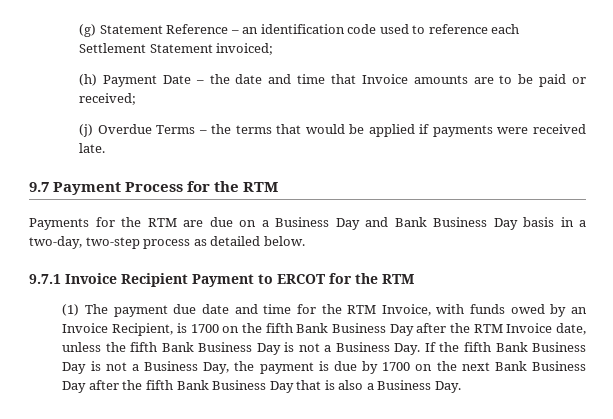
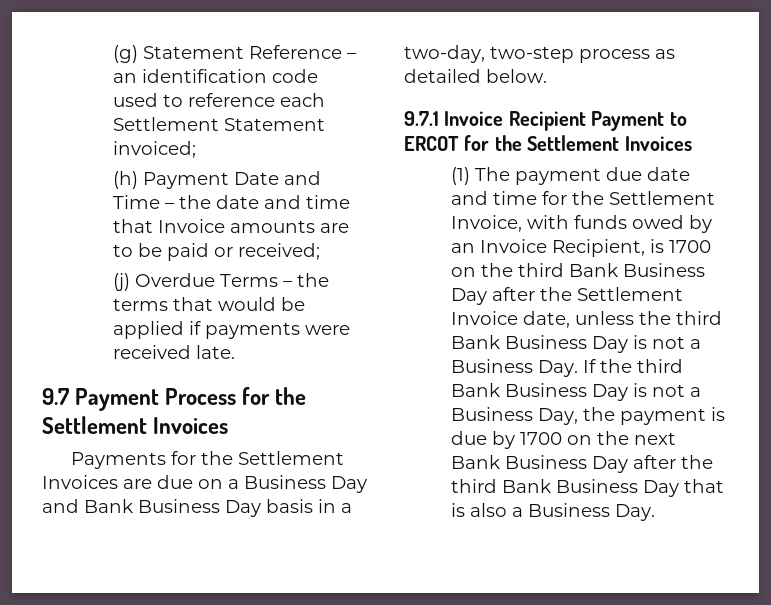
- (h) Payment Date – the date and time that Invoice amounts are to be paid or received;
+ (h) Payment Date and Time – the date and time that Invoice amounts are to be paid or received;
- 9.7 Payment Process for the RTM
+ 9.7 Payment Process for the Settlement Invoices
- Payments for the RTM are due on a Business Day and Bank Business Day basis in a two-day, two-step process as detailed below.
+ Payments for the Settlement Invoices are due on a Business Day and Bank Business Day basis in a two-day, two-step process as detailed below.
- 9.7.1 Invoice Recipient Payment to ERCOT for the RTM
+ 9.7.1 Invoice Recipient Payment to ERCOT for the Settlement Invoices
- (1) The payment due date and time for the RTM Invoice, with funds owed by an Invoice Recipient, is 1700 on the fifth Bank Business Day after the RTM Invoice date, unless the fifth Bank Business Day is not a Business Day. If the fifth Bank Business Day is not a Business Day, the payment is due by 1700 on the next Bank Business Day after the fifth Bank Business Day that is also a Business Day.
+ (1) The payment due date and time for the Settlement Invoice, with funds owed by an Invoice Recipient, is 1700 on the third Bank Business Day after the Settlement Invoice date, unless the third Bank Business Day is not a Business Day. If the third Bank Business Day is not a Business Day, the payment is due by 1700 on the next Bank Business Day after the third Bank Business Day that is also a Business Day.

